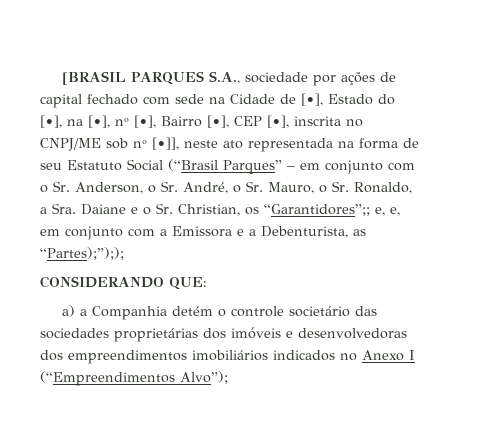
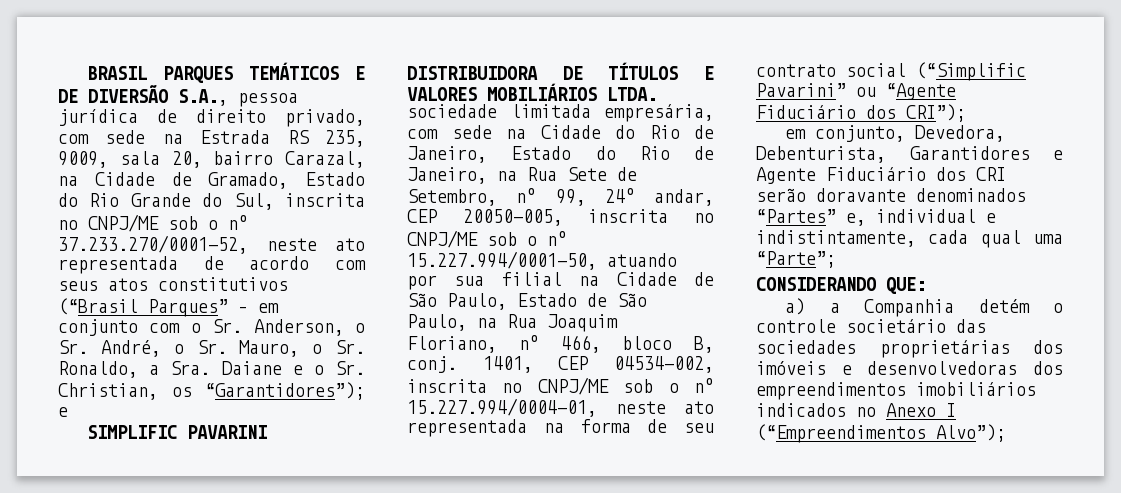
- [BRASIL PARQUES S.A., sociedade por ações de capital fechado com sede na Cidade de [•], Estado do [•], na [•], nº [•], Bairro [•], CEP [•], inscrita no CNPJ/ME sob nº [•]], neste ato representada na forma de seu Estatuto Social (“Brasil Parques” – em conjunto com o Sr. Anderson, o Sr. André, o Sr. Mauro, o Sr. Ronaldo, a Sra. Daiane e o Sr. Christian, os “Garantidores”;; e, e, em conjunto com a Emissora e a Debenturista, as “Partes);”););
+ BRASIL PARQUES TEMÁTICOS E DE DIVERSÃO S.A., pessoa jurídica de direito privado, com sede na Estrada RS 235, 9009, sala 20, bairro Carazal, na Cidade de Gramado, Estado do Rio Grande do Sul, inscrita no CNPJ/ME sob o nº 37.233.270/0001-52, neste ato representada de acordo com seus atos constitutivos (“Brasil Parques” – em conjunto com o Sr. Anderson, o Sr. André, o Sr. Mauro, o Sr. Ronaldo, a Sra. Daiane e o Sr. Christian, os “Garantidores”); e
+ SIMPLIFIC PAVARINI DISTRIBUIDORA DE TÍTULOS E VALORES MOBILIÁRIOS LTDA. sociedade limitada empresária, com sede na Cidade do Rio de Janeiro, Estado do Rio de Janeiro, na Rua Sete de Setembro, nº 99, 24º andar, CEP 20050-005, inscrita no CNPJ/ME sob o nº 15.227.994/0001-50, atuando por sua filial na Cidade de São Paulo, Estado de São Paulo, na Rua Joaquim Floriano, nº 466, bloco B, conj. 1401, CEP 04534-002, inscrita no CNPJ/ME sob o nº 15.227.994/0004-01, neste ato representada na forma de seu contrato social (“Simplific Pavarini” ou “Agente Fiduciário dos CRI”);
+ em conjunto, Devedora, Debenturista, Garantidores e Agente Fiduciário dos CRI serão doravante denominados “Partes” e, individual e indistintamente, cada qual uma “Parte”;

